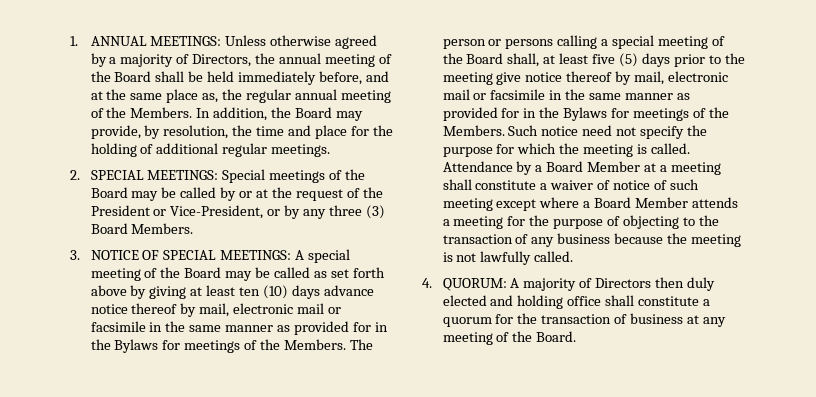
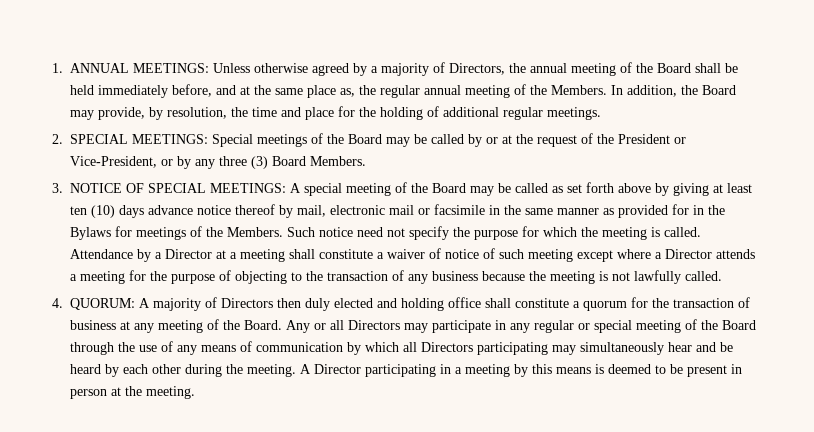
- The person or persons calling a special meeting of the Board shall, at least five (5) days prior to the meeting give notice thereof by mail, electronic mail or facsimile in the same manner as provided for in the Bylaws for meetings of the Members.
- Attendance by a Board Member at a meeting shall constitute a waiver of notice of such meeting except where a Board Member attends a meeting for the purpose of objecting to the transaction of any business because the meeting is not lawfully called.
+ Attendance by a Director at a meeting shall constitute a waiver of notice of such meeting except where a Director attends a meeting for the purpose of objecting to the transaction of any business because the meeting is not lawfully called.
+ Any or all Directors may participate in any regular or special meeting of the Board through the use of any means of communication by which all Directors participating may simultaneously hear and be heard by each other during the meeting. A Director participating in a meeting by this means is deemed to be present in person at the meeting.

